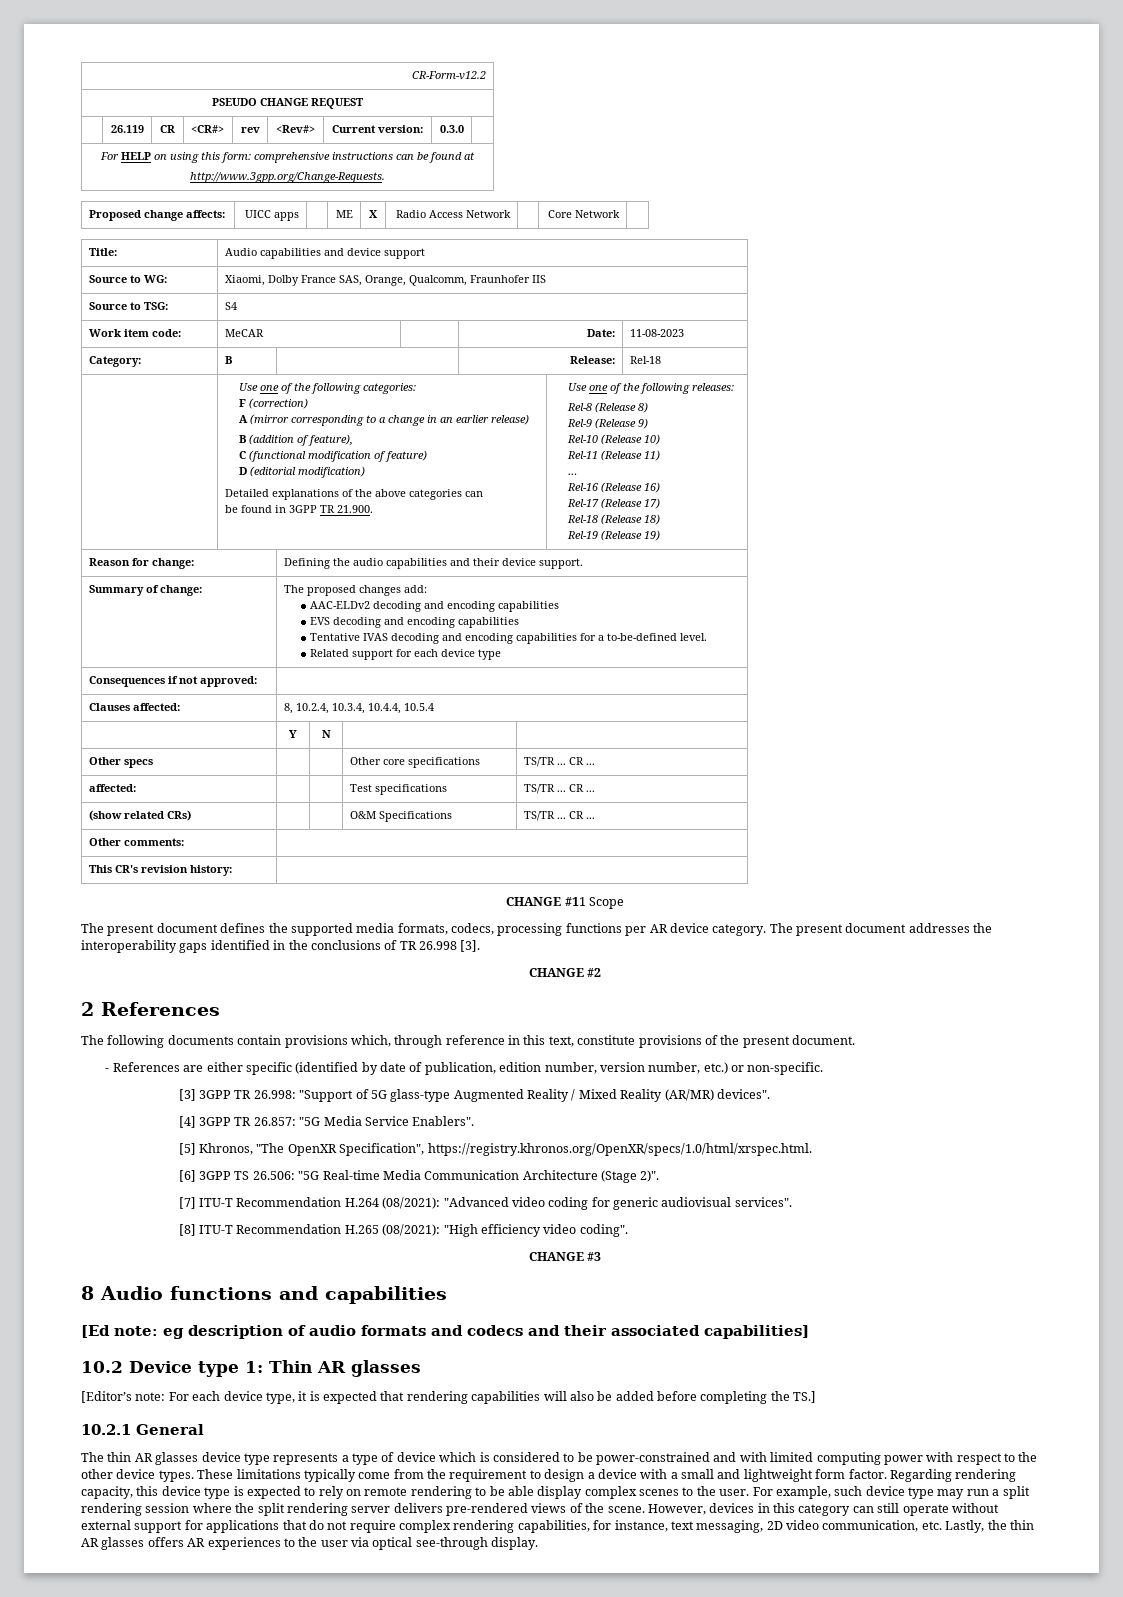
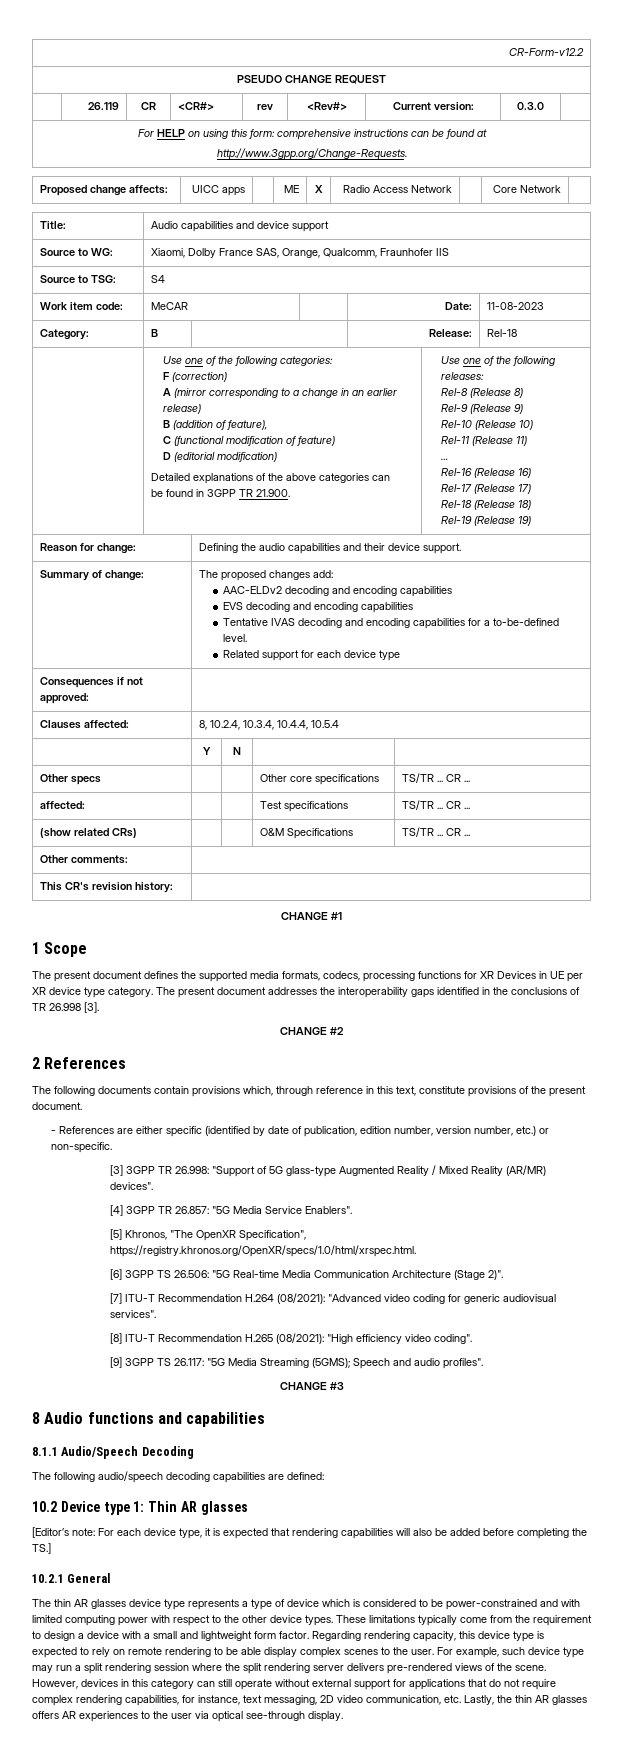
- CHANGE #11 Scope
+ CHANGE #1
+ 1 Scope
- The present document defines the supported media formats, codecs, processing functions per AR device category.
+ The present document defines the supported media formats, codecs, processing functions for XR Devices in UE per XR device type category.
+ [9] 3GPP TS 26.117: "5G Media Streaming (5GMS); Speech and audio profiles".
- [Ed note: eg description of audio formats and codecs and their associated capabilities]
+ 8.1.1 Audio/Speech Decoding
+ The following audio/speech decoding capabilities are defined:

